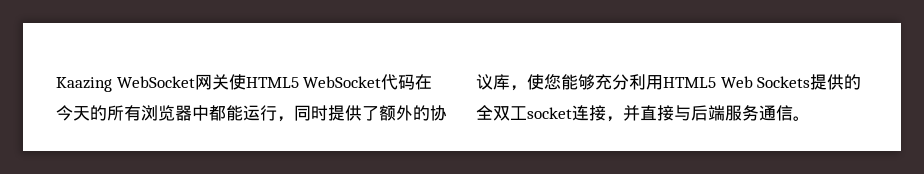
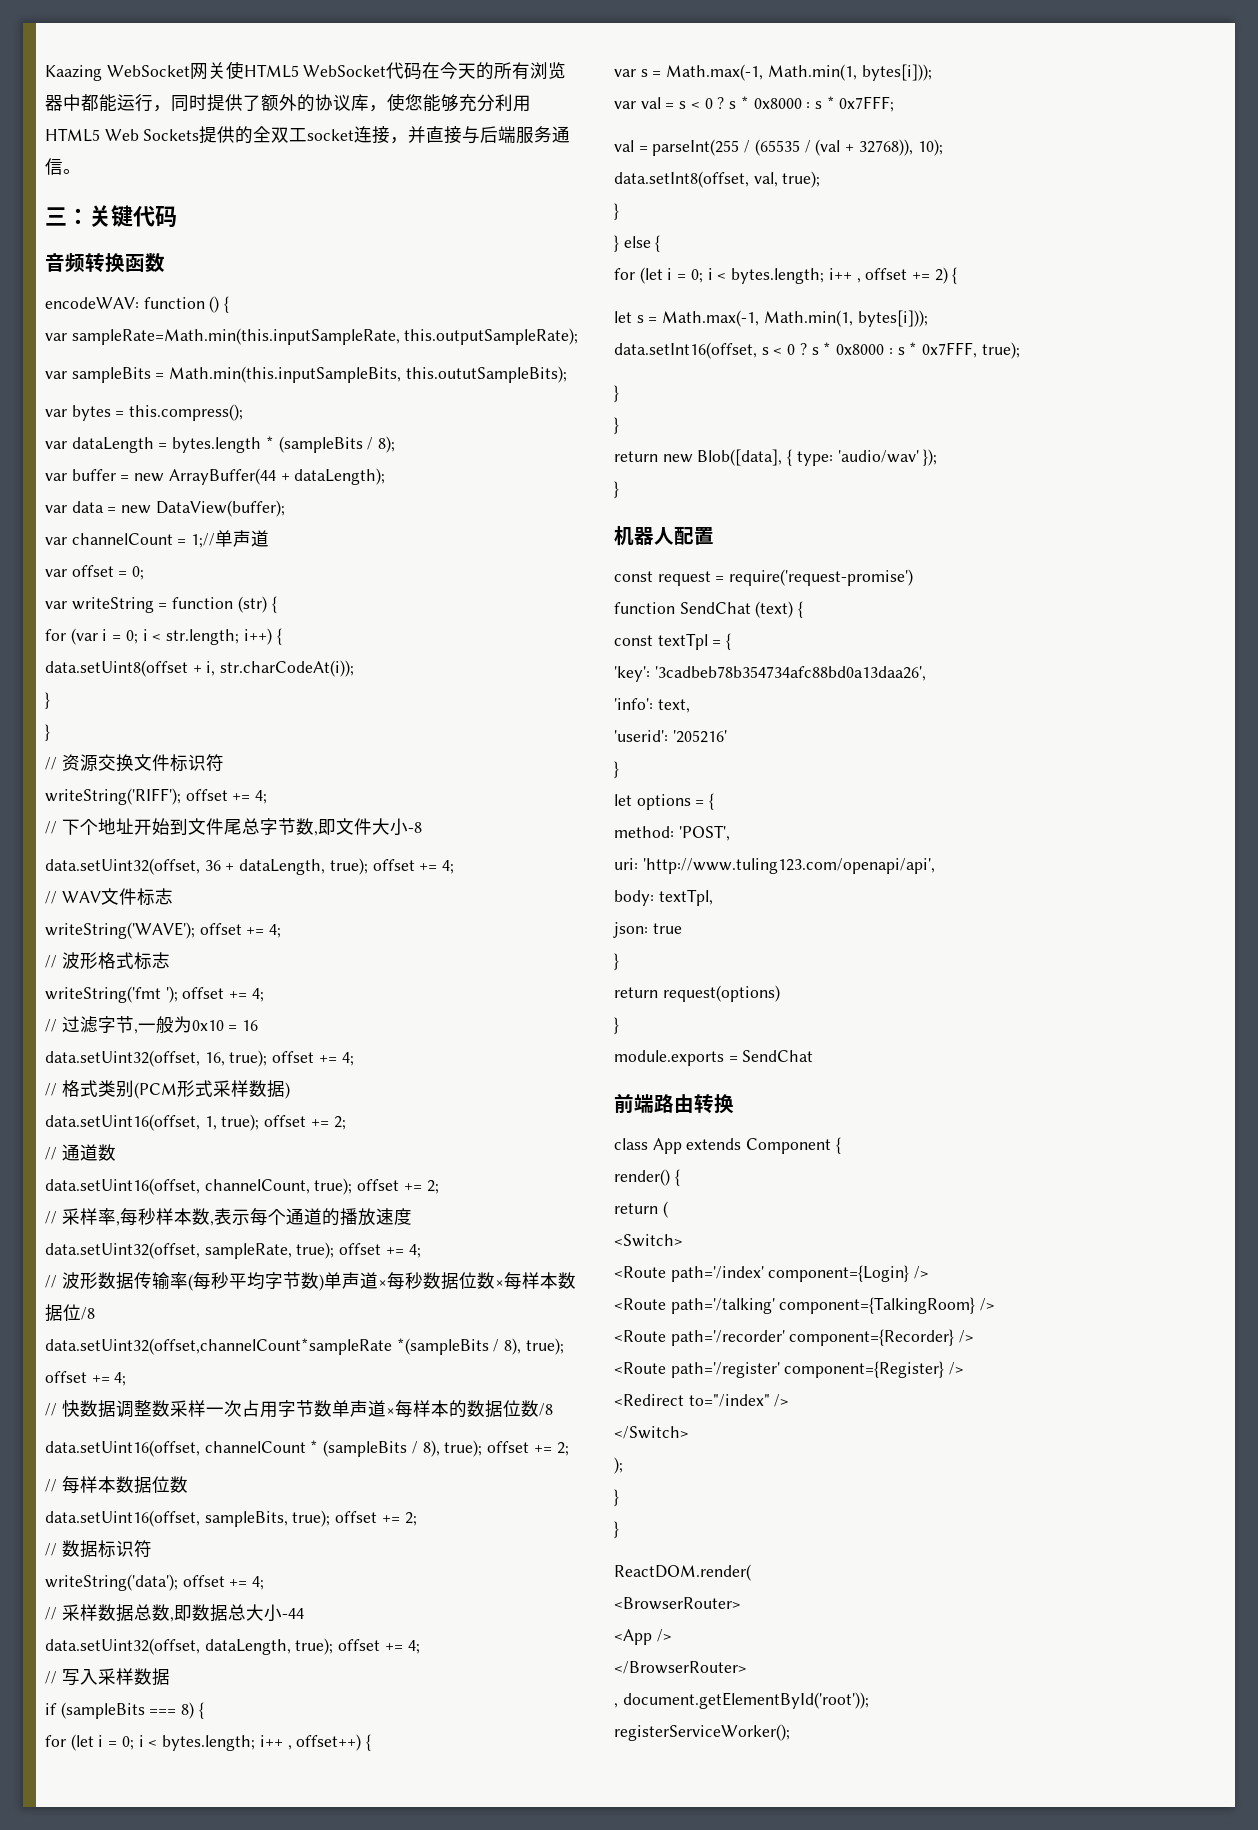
+ 三：关键代码
+ 音频转换函数
+ encodeWAV: function () {
+ var sampleRate=Math.min(this.inputSampleRate, this.outputSampleRate);
+ var sampleBits = Math.min(this.inputSampleBits, this.oututSampleBits);
+ var bytes = this.compress();
+ var dataLength = bytes.length * (sampleBits / 8);
+ var buffer = new ArrayBuffer(44 + dataLength);
+ var data = new DataView(buffer);
+ var channelCount = 1;//单声道
+ var offset = 0;
+ var writeString = function (str) {
+ for (var i = 0; i < str.length; i++) {
+ data.setUint8(offset + i, str.charCodeAt(i));
+ }
+ }
+ // 资源交换文件标识符
+ writeString('RIFF'); offset += 4;
+ // 下个地址开始到文件尾总字节数,即文件大小-8
+ data.setUint32(offset, 36 + dataLength, true); offset += 4;
+ // WAV文件标志
+ writeString('WAVE'); offset += 4;
+ // 波形格式标志
+ writeString('fmt '); offset += 4;
+ // 过滤字节,一般为0x10 = 16
+ data.setUint32(offset, 16, true); offset += 4;
+ // 格式类别(PCM形式采样数据)
+ data.setUint16(offset, 1, true); offset += 2;
+ // 通道数
+ data.setUint16(offset, channelCount, true); offset += 2;
+ // 采样率,每秒样本数,表示每个通道的播放速度
+ data.setUint32(offset, sampleRate, true); offset += 4;
+ // 波形数据传输率(每秒平均字节数)单声道×每秒数据位数×每样本数据位/8
+ data.setUint32(offset,channelCount*sampleRate *(sampleBits / 8), true); offset += 4;
+ // 快数据调整数采样一次占用字节数单声道×每样本的数据位数/8
+ data.setUint16(offset, channelCount * (sampleBits / 8), true); offset += 2;
+ // 每样本数据位数
+ data.setUint16(offset, sampleBits, true); offset += 2;
+ // 数据标识符
+ writeString('data'); offset += 4;
+ // 采样数据总数,即数据总大小-44
+ data.setUint32(offset, dataLength, true); offset += 4;
+ // 写入采样数据
+ if (sampleBits === 8) {
+ for (let i = 0; i < bytes.length; i++ , offset++) {
+ var s = Math.max(-1, Math.min(1, bytes[i]));
+ var val = s < 0 ? s * 0x8000 : s * 0x7FFF;
+ val = parseInt(255 / (65535 / (val + 32768)), 10);
+ data.setInt8(offset, val, true);
+ }
+ } else {
+ for (let i = 0; i < bytes.length; i++ , offset += 2) {
+ let s = Math.max(-1, Math.min(1, bytes[i]));
+ data.setInt16(offset, s < 0 ? s * 0x8000 : s * 0x7FFF, true);
+ }
+ }
+ return new Blob([data], { type: 'audio/wav' });
+ }
+ 机器人配置
+ const request = require('request-promise')
+ function SendChat (text) {
+ const textTpl = {
+ 'key': '3cadbeb78b354734afc88bd0a13daa26',
+ 'info': text,
+ 'userid': '205216'
+ }
+ let options = {
+ method: 'POST',
+ uri: 'http://www.tuling123.com/openapi/api',
+ body: textTpl,
+ json: true
+ }
+ return request(options)
+ }
+ module.exports = SendChat
+ 前端路由转换
+ class App extends Component {
+ render() {
+ return (
+ <Switch>
+ <Route path='/index' component={Login} />
+ <Route path='/talking' component={TalkingRoom} />
+ <Route path='/recorder' component={Recorder} />
+ <Route path='/register' component={Register} />
+ <Redirect to="/index" />
+ </Switch>
+ );
+ }
+ }
+ ReactDOM.render(
+ <BrowserRouter>
+ <App />
+ </BrowserRouter>
+ , document.getElementById('root'));
+ registerServiceWorker();

